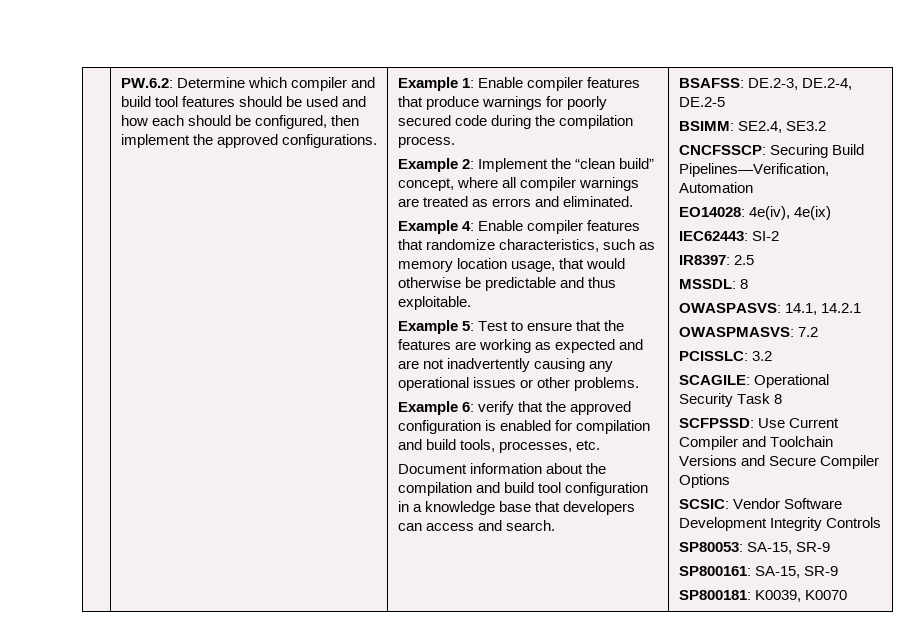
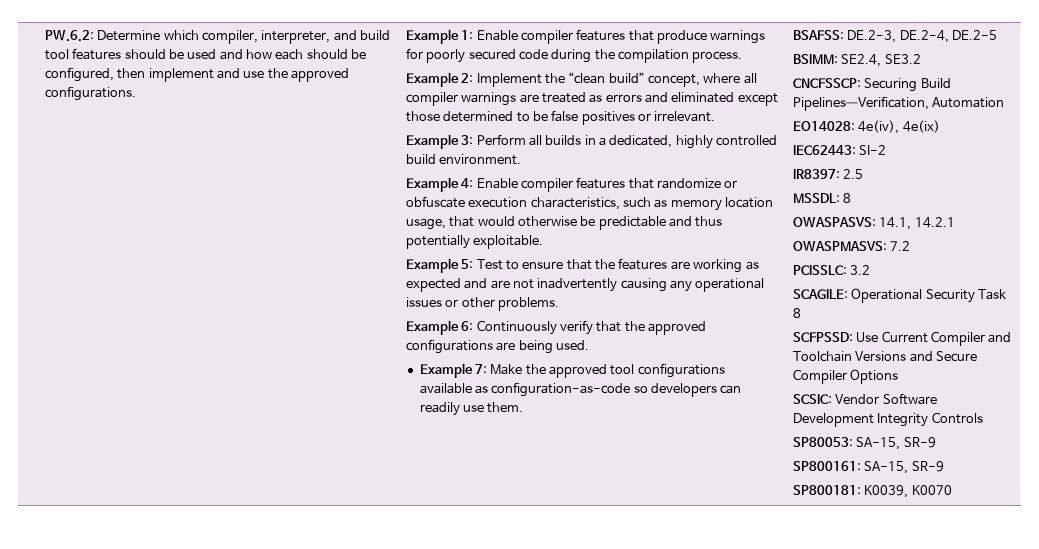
- PW.6.2: Determine which compiler and build tool features should be used and how each should be configured, then implement the approved configurations.
+ PW.6.2: Determine which compiler, interpreter, and build tool features should be used and how each should be configured, then implement and use the approved configurations.
- Example 2: Implement the “clean build” concept, where all compiler warnings are treated as errors and eliminated.
+ Example 2: Implement the “clean build” concept, where all compiler warnings are treated as errors and eliminated except those determined to be false positives or irrelevant.
+ Example 3: Perform all builds in a dedicated, highly controlled build environment.
- Example 4: Enable compiler features that randomize characteristics, such as memory location usage, that would otherwise be predictable and thus exploitable.
+ Example 4: Enable compiler features that randomize or obfuscate execution characteristics, such as memory location usage, that would otherwise be predictable and thus potentially exploitable.
- Example 6: verify that the approved configuration is enabled for compilation and build tools, processes, etc.
- Document information about the compilation and build tool configuration in a knowledge base that developers can access and search.
+ Example 6: Continuously verify that the approved configurations are being used.
+ Example 7: Make the approved tool configurations available as configuration-as-code so developers can readily use them.

